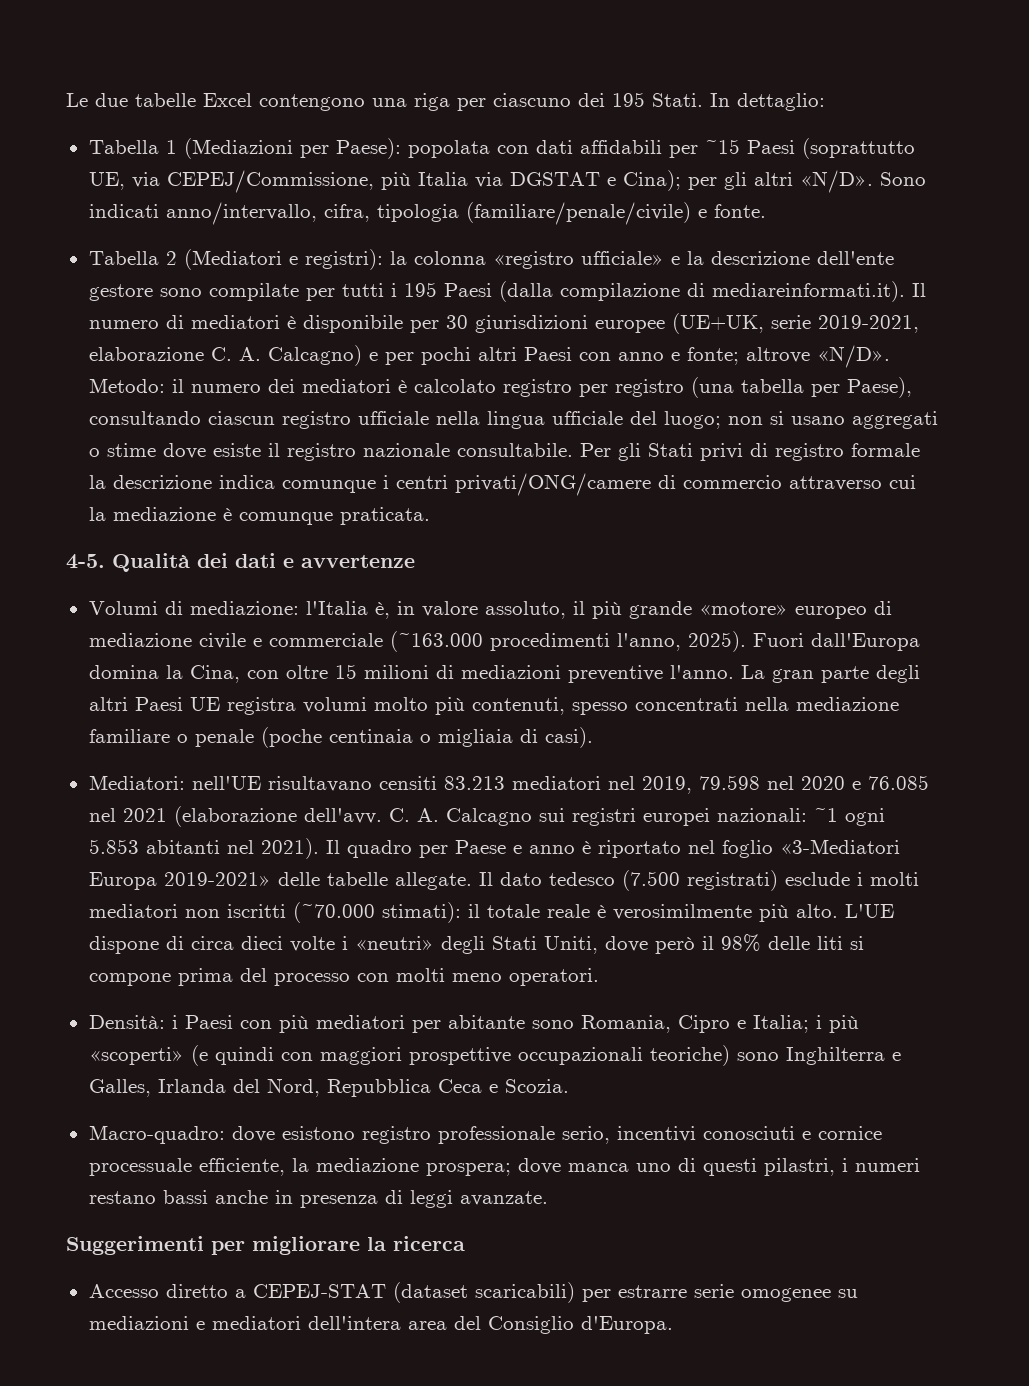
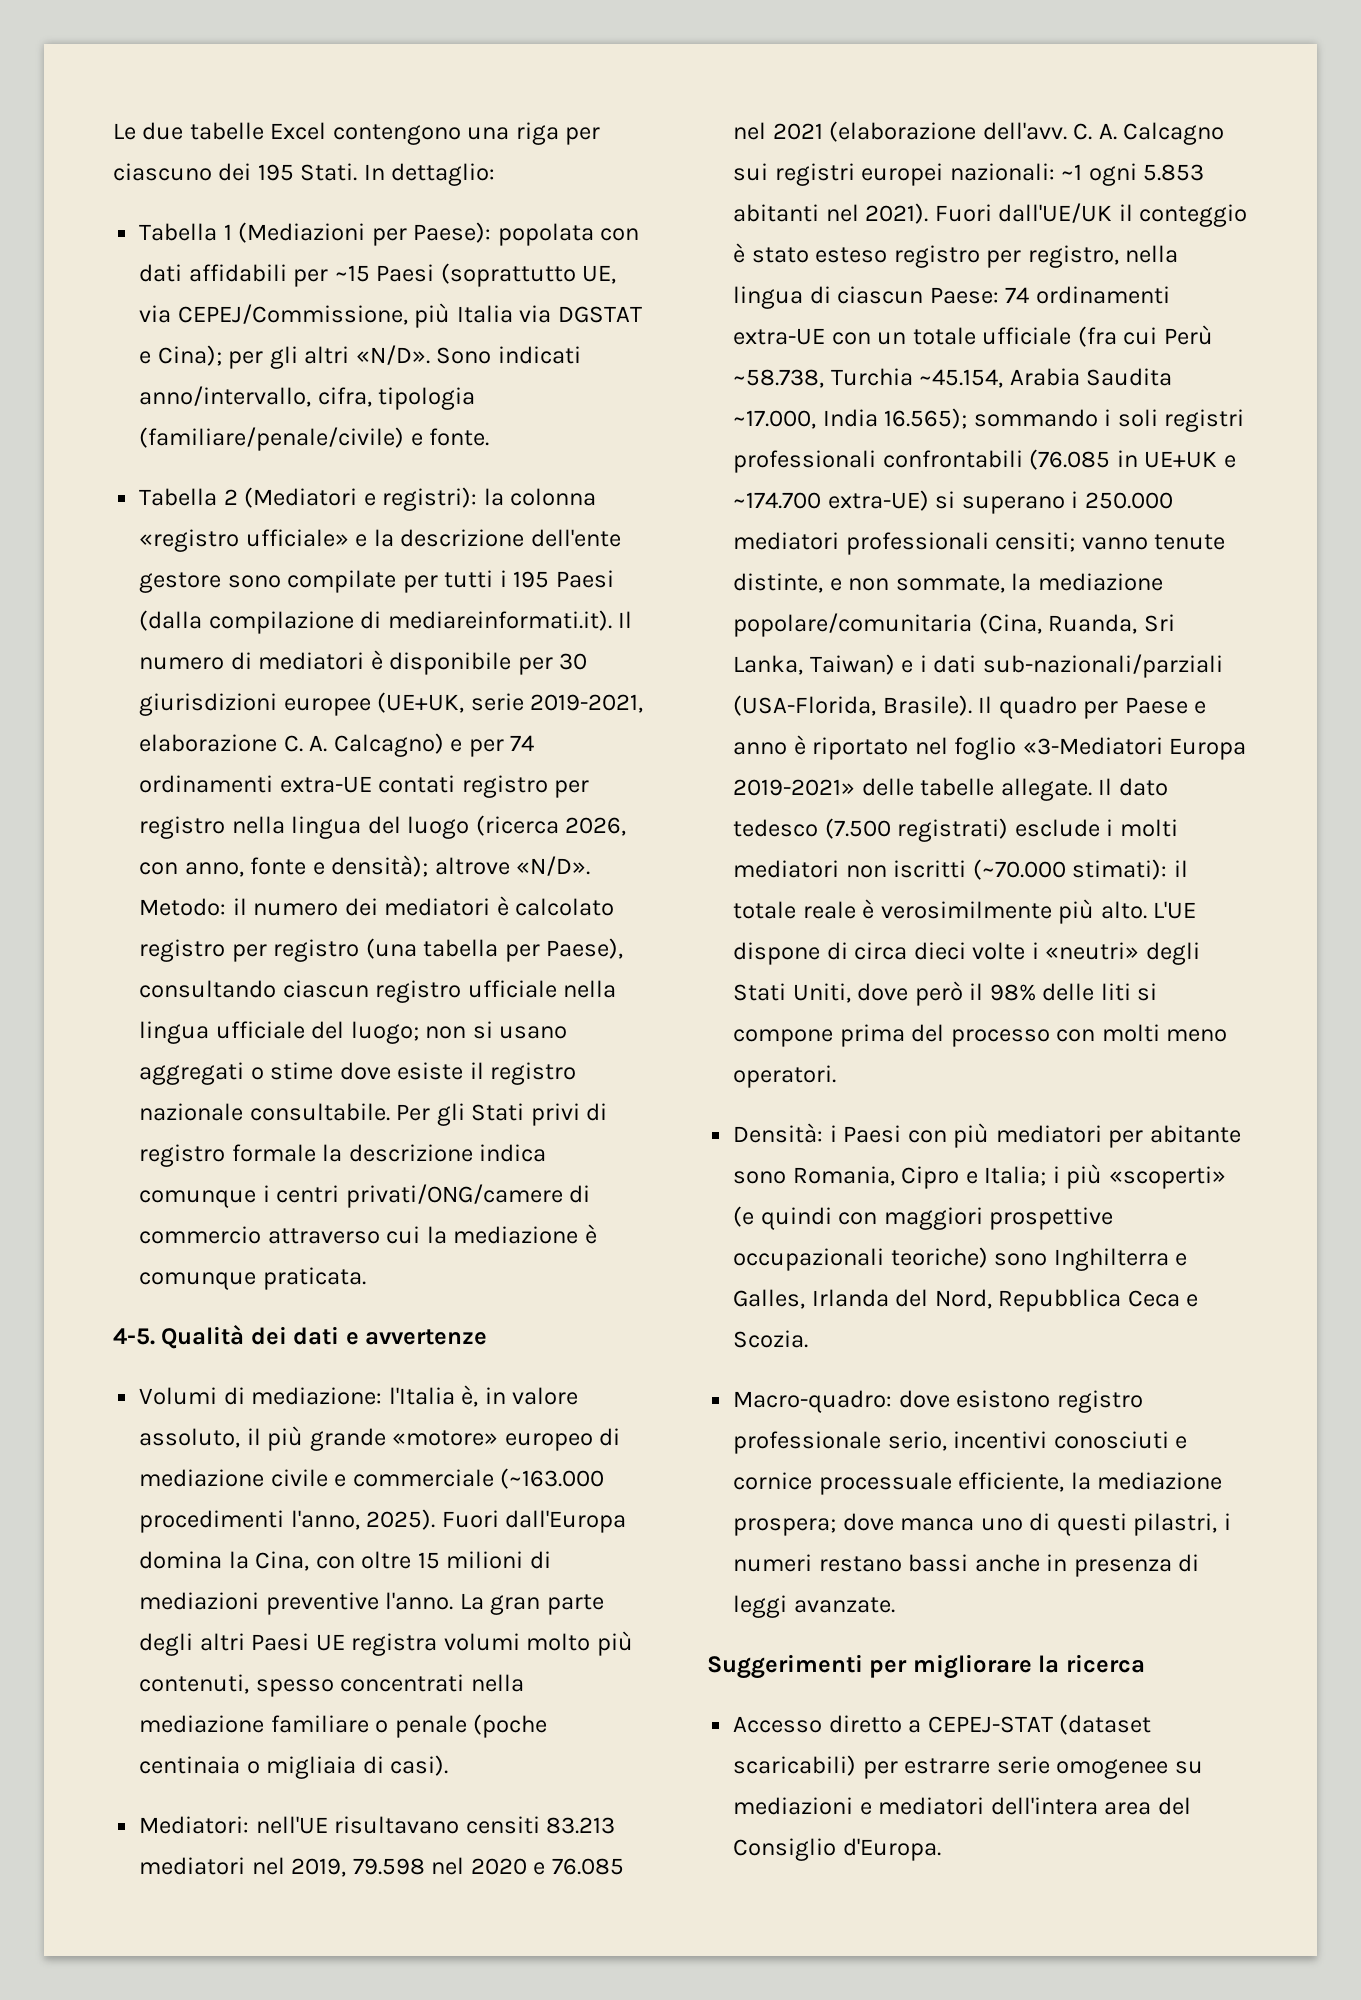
- Tabella 2 (Mediatori e registri): la colonna «registro ufficiale» e la descrizione dell'ente gestore sono compilate per tutti i 195 Paesi (dalla compilazione di mediareinformati.it). Il numero di mediatori è disponibile per 30 giurisdizioni europee (UE+UK, serie 2019-2021, elaborazione C. A. Calcagno) e per pochi altri Paesi con anno e fonte; altrove «N/D».
+ Tabella 2 (Mediatori e registri): la colonna «registro ufficiale» e la descrizione dell'ente gestore sono compilate per tutti i 195 Paesi (dalla compilazione di mediareinformati.it). Il numero di mediatori è disponibile per 30 giurisdizioni europee (UE+UK, serie 2019-2021, elaborazione C. A. Calcagno) e per 74 ordinamenti extra-UE contati registro per registro nella lingua del luogo (ricerca 2026, con anno, fonte e densità); altrove «N/D».
+ Fuori dall'UE/UK il conteggio è stato esteso registro per registro, nella lingua di ciascun Paese: 74 ordinamenti extra-UE con un totale ufficiale (fra cui Perù ~58.738, Turchia ~45.154, Arabia Saudita ~17.000, India 16.565); sommando i soli registri professionali confrontabili (76.085 in UE+UK e ~174.700 extra-UE) si superano i 250.000 mediatori professionali censiti; vanno tenute distinte, e non sommate, la mediazione popolare/comunitaria (Cina, Ruanda, Sri Lanka, Taiwan) e i dati sub-nazionali/parziali (USA-Florida, Brasile).

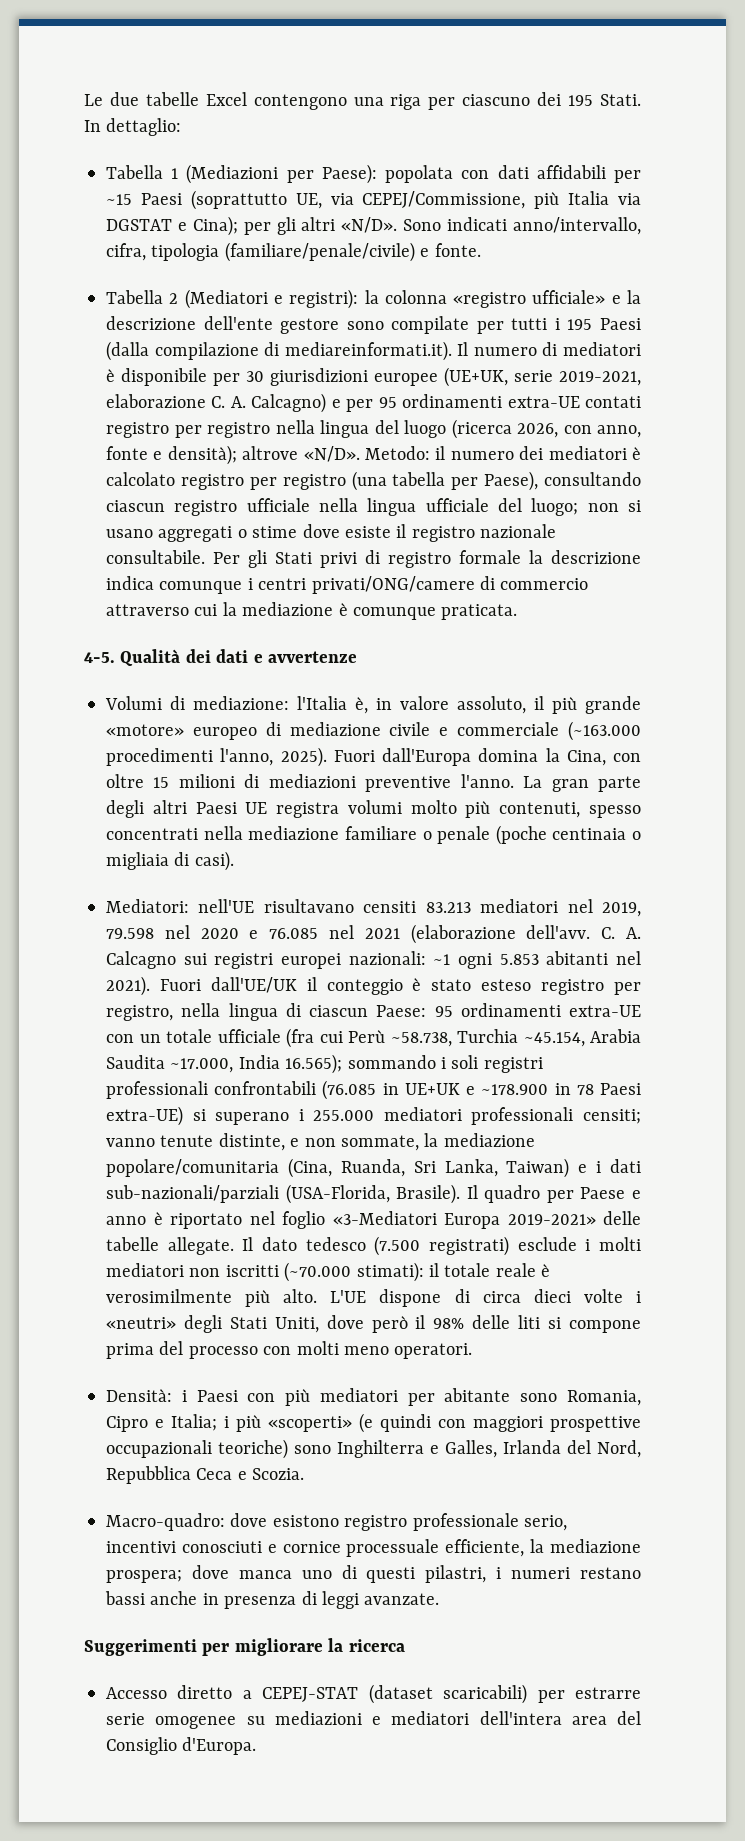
- la colonna «registro ufficiale» e la descrizione dell'ente gestore sono compilate per tutti i 195 Paesi (dalla compilazione di mediareinformati.it). Il numero di mediatori è disponibile per 30 giurisdizioni europee (UE+UK, serie 2019-2021, elaborazione C. A. Calcagno) e per 74 ordinamenti extra-UE contati registro per registro nella lingua del luogo (ricerca 2026, con anno, fonte e densità);
+ la colonna «registro ufficiale» e la descrizione dell'ente gestore sono compilate per tutti i 195 Paesi (dalla compilazione di mediareinformati.it). Il numero di mediatori è disponibile per 30 giurisdizioni europee (UE+UK, serie 2019-2021, elaborazione C. A. Calcagno) e per 95 ordinamenti extra-UE contati registro per registro nella lingua del luogo (ricerca 2026, con anno, fonte e densità);
- 74 ordinamenti extra-UE con un totale ufficiale (fra cui Perù ~58.738, Turchia ~45.154, Arabia Saudita ~17.000, India 16.565);
+ 95 ordinamenti extra-UE con un totale ufficiale (fra cui Perù ~58.738, Turchia ~45.154, Arabia Saudita ~17.000, India 16.565);
- sommando i soli registri professionali confrontabili (76.085 in UE+UK e ~174.700 extra-UE) si superano i 250.000 mediatori professionali censiti;
+ sommando i soli registri professionali confrontabili (76.085 in UE+UK e ~178.900 in 78 Paesi extra-UE) si superano i 255.000 mediatori professionali censiti;

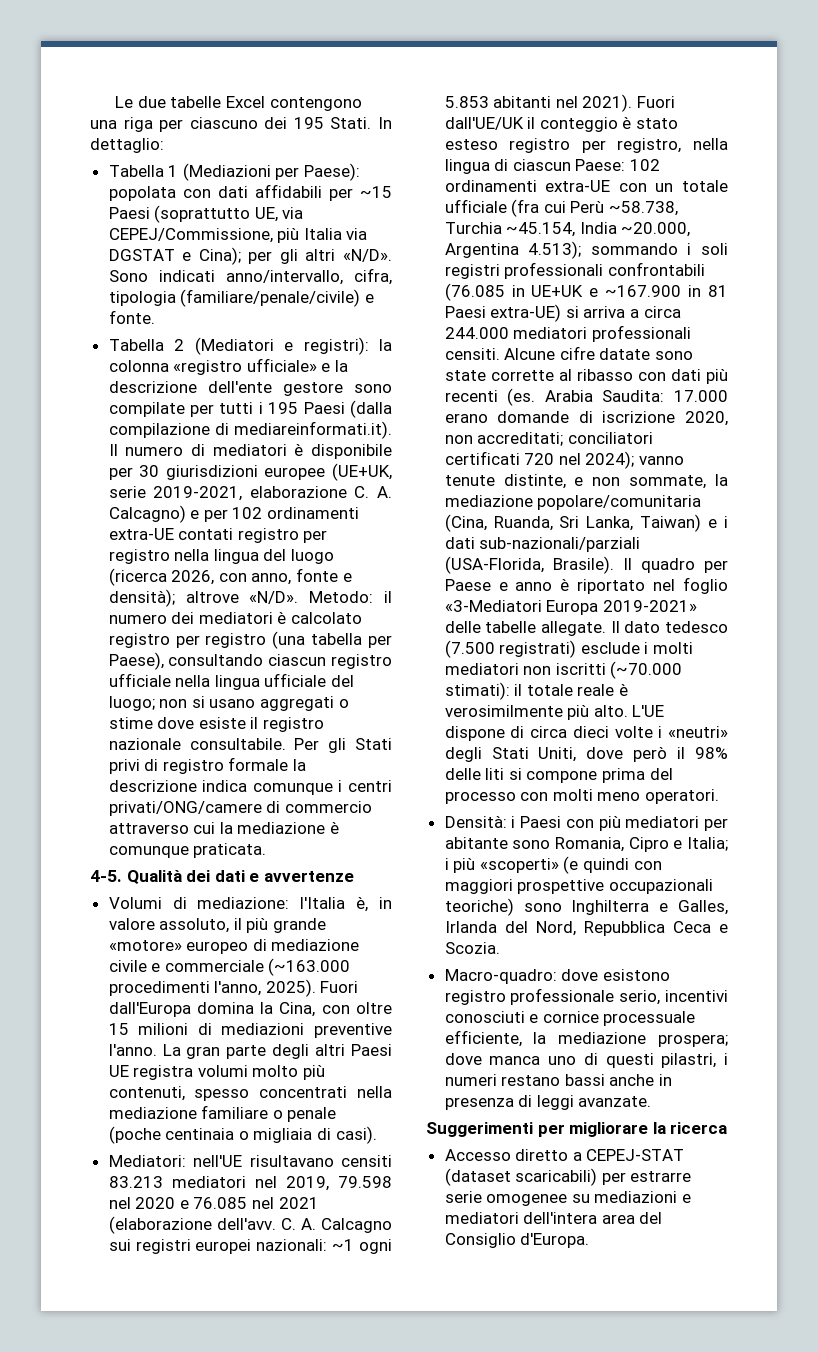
- la colonna «registro ufficiale» e la descrizione dell'ente gestore sono compilate per tutti i 195 Paesi (dalla compilazione di mediareinformati.it). Il numero di mediatori è disponibile per 30 giurisdizioni europee (UE+UK, serie 2019-2021, elaborazione C. A. Calcagno) e per 95 ordinamenti extra-UE contati registro per registro nella lingua del luogo (ricerca 2026, con anno, fonte e densità);
+ la colonna «registro ufficiale» e la descrizione dell'ente gestore sono compilate per tutti i 195 Paesi (dalla compilazione di mediareinformati.it). Il numero di mediatori è disponibile per 30 giurisdizioni europee (UE+UK, serie 2019-2021, elaborazione C. A. Calcagno) e per 102 ordinamenti extra-UE contati registro per registro nella lingua del luogo (ricerca 2026, con anno, fonte e densità);
- Fuori dall'UE/UK il conteggio è stato esteso registro per registro, nella lingua di ciascun Paese: 95 ordinamenti extra-UE con un totale ufficiale (fra cui Perù ~58.738, Turchia ~45.154, Arabia Saudita ~17.000, India 16.565); sommando i soli registri professionali confrontabili (76.085 in UE+UK e ~178.900 in 78 Paesi extra-UE) si superano i 255.000 mediatori professionali censiti; vanno tenute distinte, e non sommate, la mediazione popolare/comunitaria (Cina, Ruanda, Sri Lanka, Taiwan) e i dati sub-nazionali/parziali (USA-Florida, Brasile).
+ Fuori dall'UE/UK il conteggio è stato esteso registro per registro, nella lingua di ciascun Paese: 102 ordinamenti extra-UE con un totale ufficiale (fra cui Perù ~58.738, Turchia ~45.154, India ~20.000, Argentina 4.513); sommando i soli registri professionali confrontabili (76.085 in UE+UK e ~167.900 in 81 Paesi extra-UE) si arriva a circa 244.000 mediatori professionali censiti. Alcune cifre datate sono state corrette al ribasso con dati più recenti (es. Arabia Saudita: 17.000 erano domande di iscrizione 2020, non accreditati; conciliatori certificati 720 nel 2024); vanno tenute distinte, e non sommate, la mediazione popolare/comunitaria (Cina, Ruanda, Sri Lanka, Taiwan) e i dati sub-nazionali/parziali (USA-Florida, Brasile).

